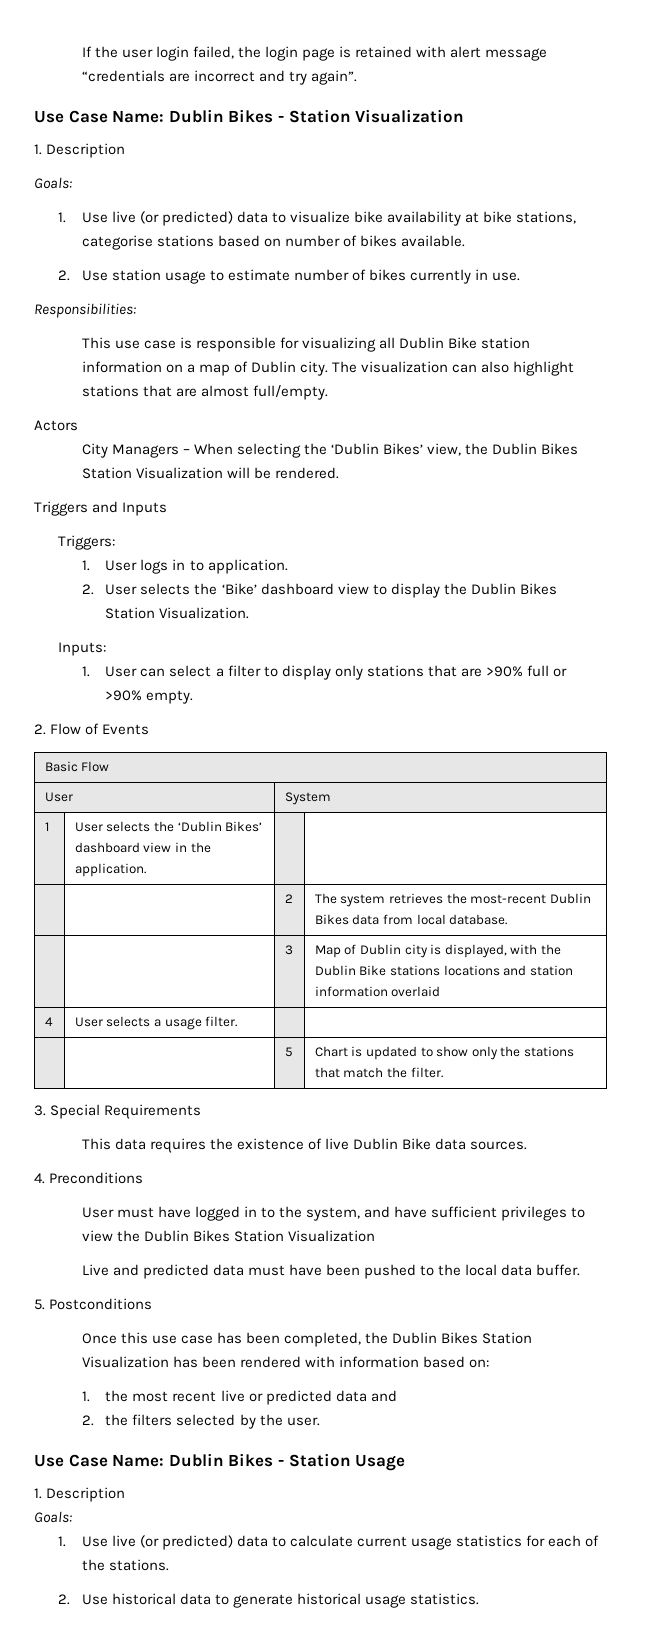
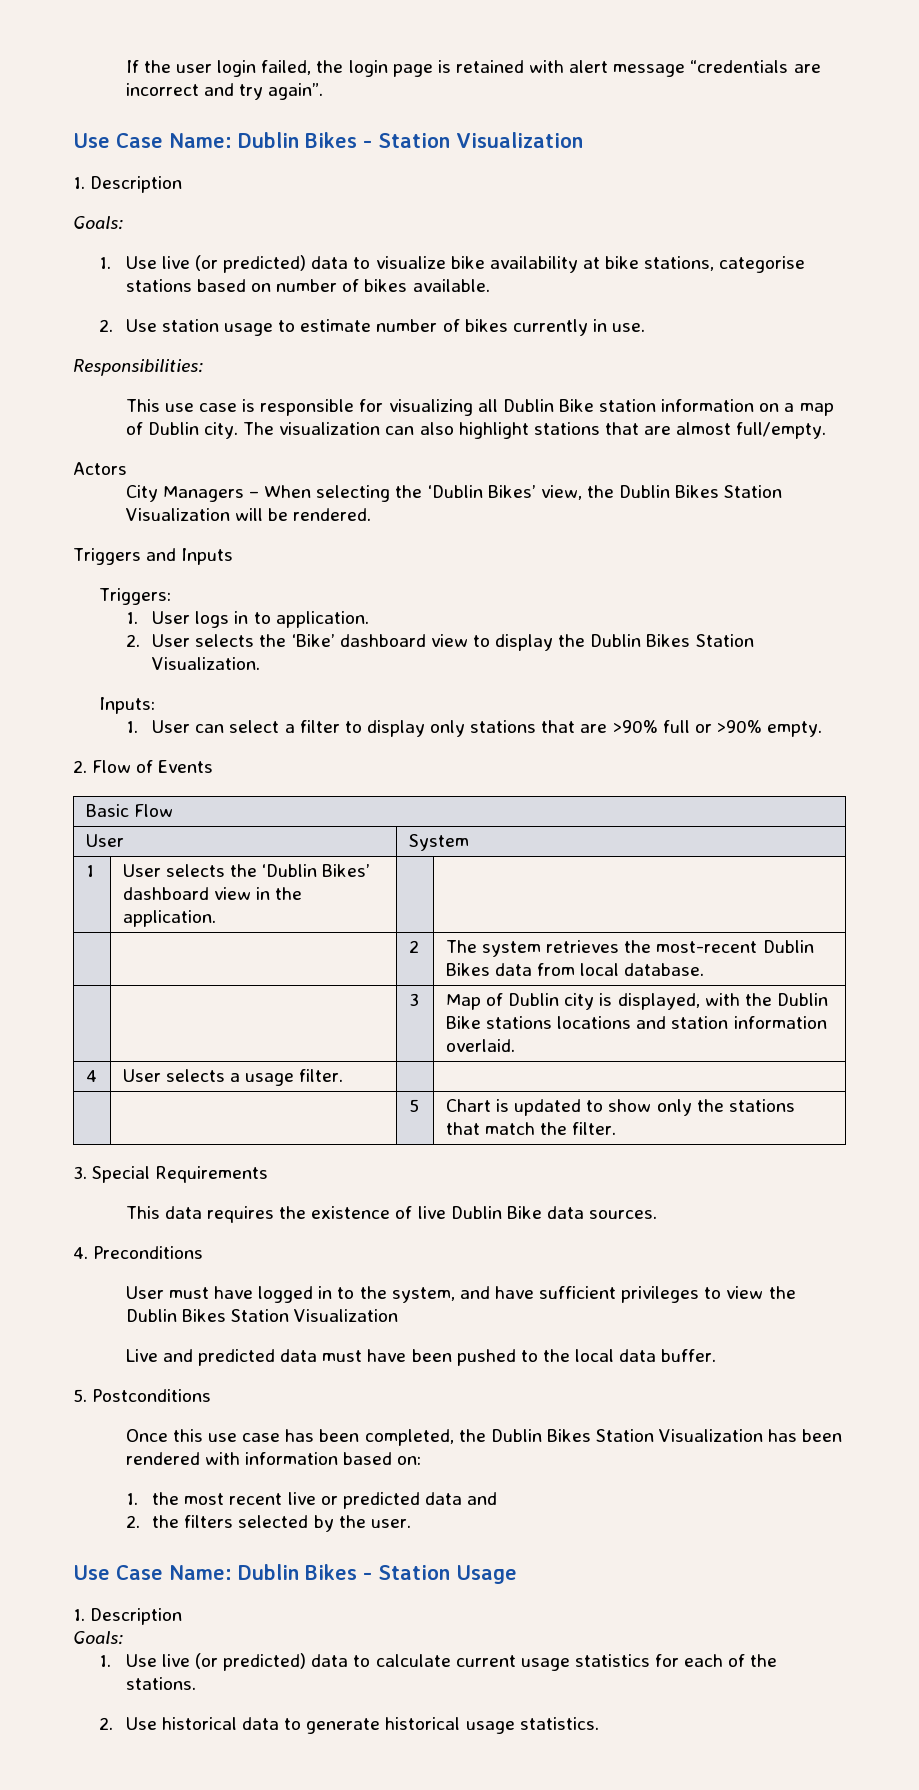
- | | 3 | Map of Dublin city is displayed, with the Dublin Bike stations locations and station information overlaid
+ | | 3 | Map of Dublin city is displayed, with the Dublin Bike stations locations and station information overlaid.

